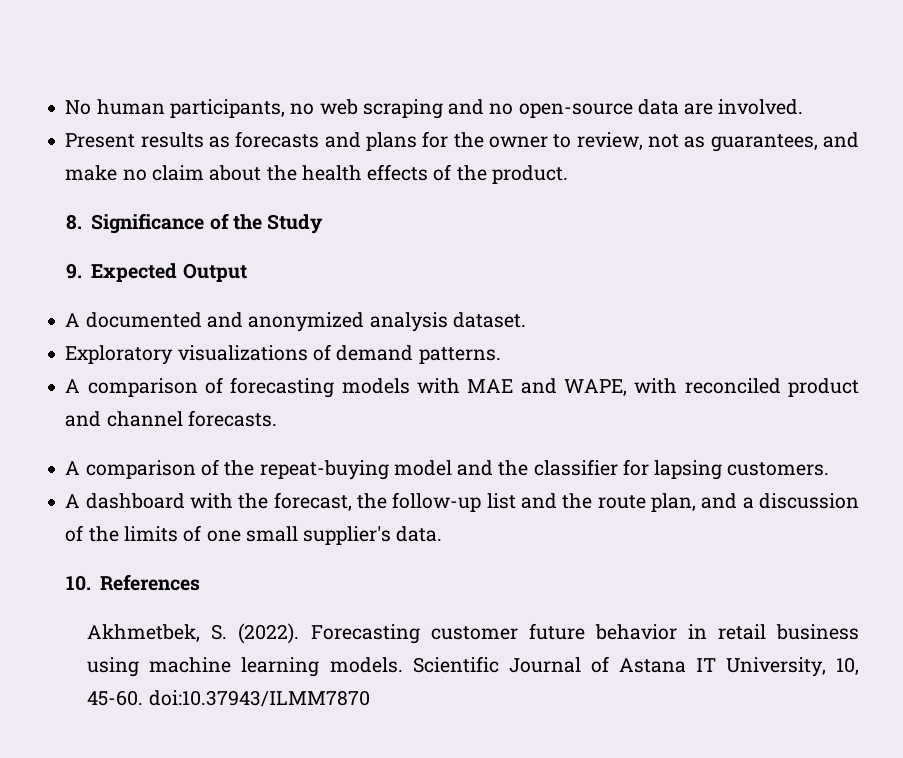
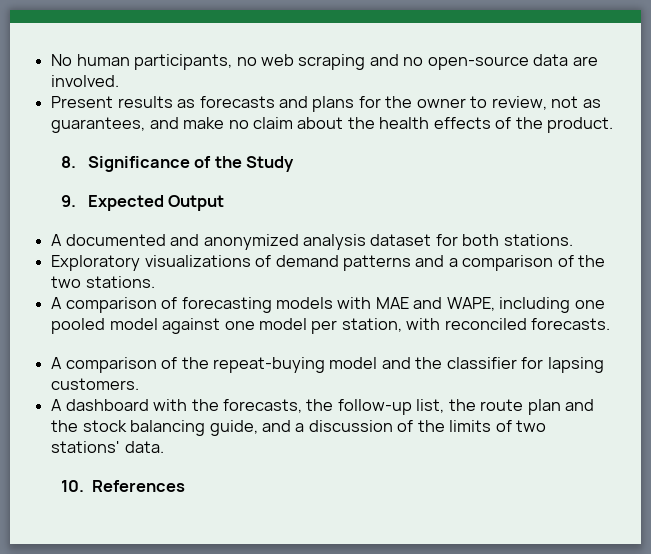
- A documented and anonymized analysis dataset.
+ A documented and anonymized analysis dataset for both stations.
- Exploratory visualizations of demand patterns.
+ Exploratory visualizations of demand patterns and a comparison of the two stations.
- A comparison of forecasting models with MAE and WAPE, with reconciled product and channel forecasts.
+ A comparison of forecasting models with MAE and WAPE, including one pooled model against one model per station, with reconciled forecasts.
- A dashboard with the forecast, the follow-up list and the route plan, and a discussion of the limits of one small supplier's data.
+ A dashboard with the forecasts, the follow-up list, the route plan and the stock balancing guide, and a discussion of the limits of two stations' data.
- Akhmetbek, S. (2022). Forecasting customer future behavior in retail business using machine learning models. Scientific Journal of Astana IT University, 10, 45-60. doi:10.37943/ILMM7870

